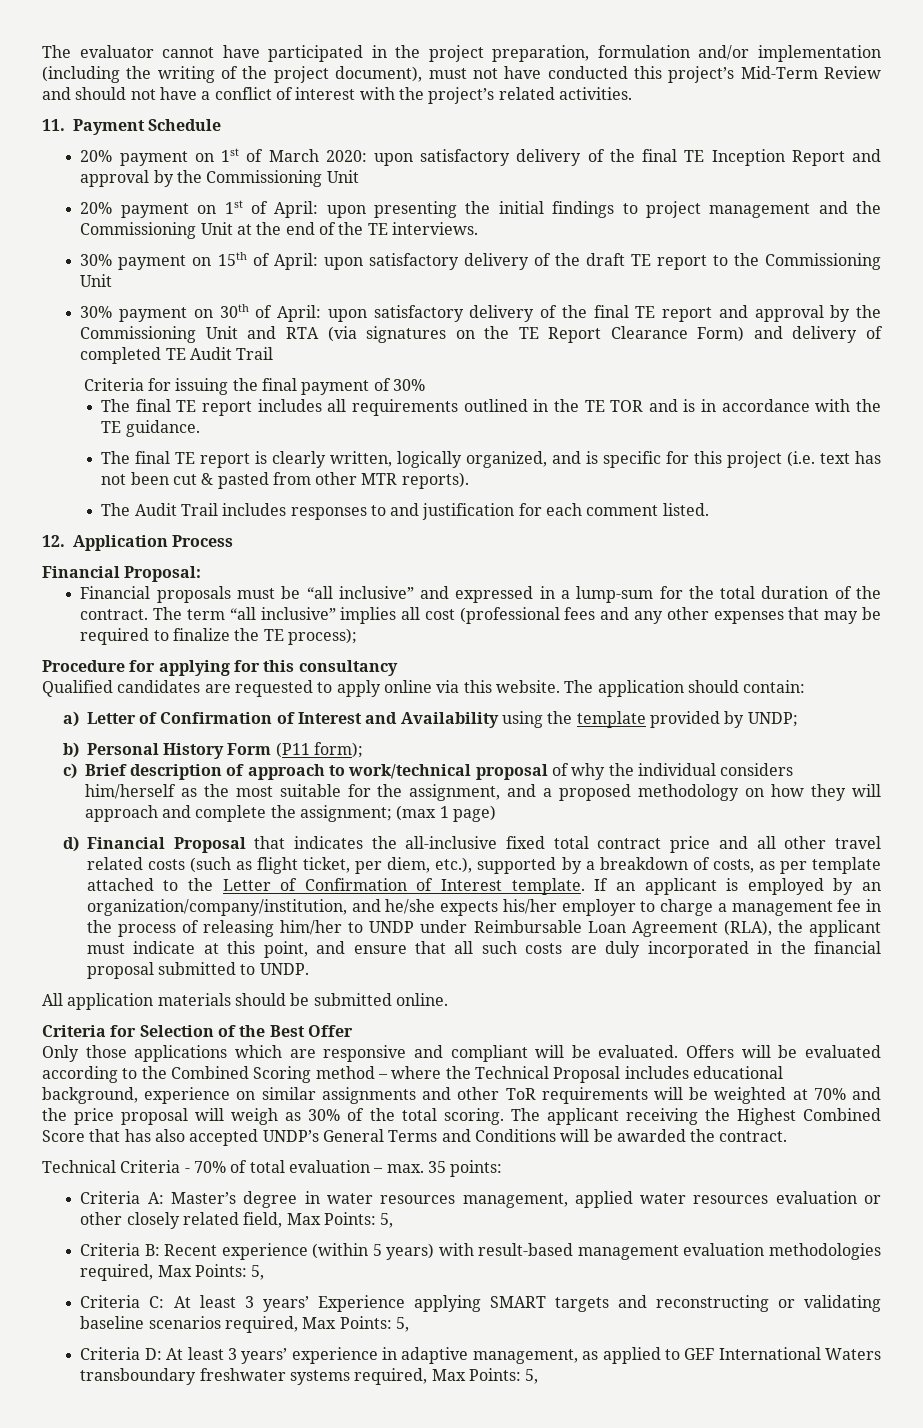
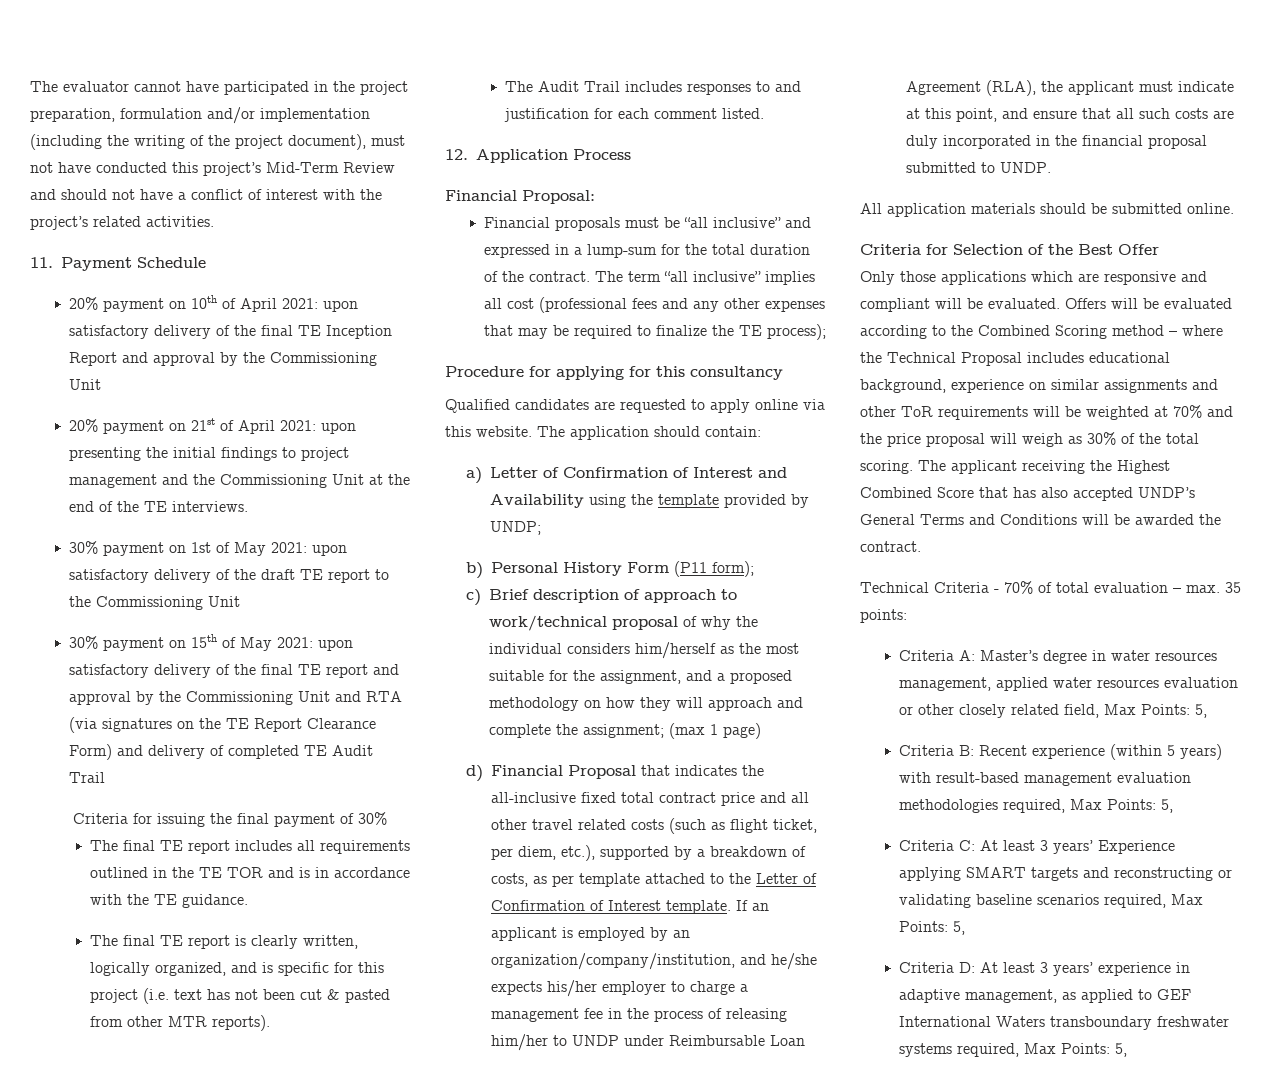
- 20% payment on 1st of March 2020: upon satisfactory delivery of the final TE Inception Report and approval by the Commissioning Unit
+ 20% payment on 10th of April 2021: upon satisfactory delivery of the final TE Inception Report and approval by the Commissioning Unit
- 20% payment on 1st of April: upon presenting the initial findings to project management and the Commissioning Unit at the end of the TE interviews.
+ 20% payment on 21st of April 2021: upon presenting the initial findings to project management and the Commissioning Unit at the end of the TE interviews.
- 30% payment on 15th of April: upon satisfactory delivery of the draft TE report to the Commissioning Unit
+ 30% payment on 1st of May 2021: upon satisfactory delivery of the draft TE report to the Commissioning Unit
- 30% payment on 30th of April: upon satisfactory delivery of the final TE report and approval by the Commissioning Unit and RTA (via signatures on the TE Report Clearance Form) and delivery of completed TE Audit Trail
+ 30% payment on 15th of May 2021: upon satisfactory delivery of the final TE report and approval by the Commissioning Unit and RTA (via signatures on the TE Report Clearance Form) and delivery of completed TE Audit Trail

